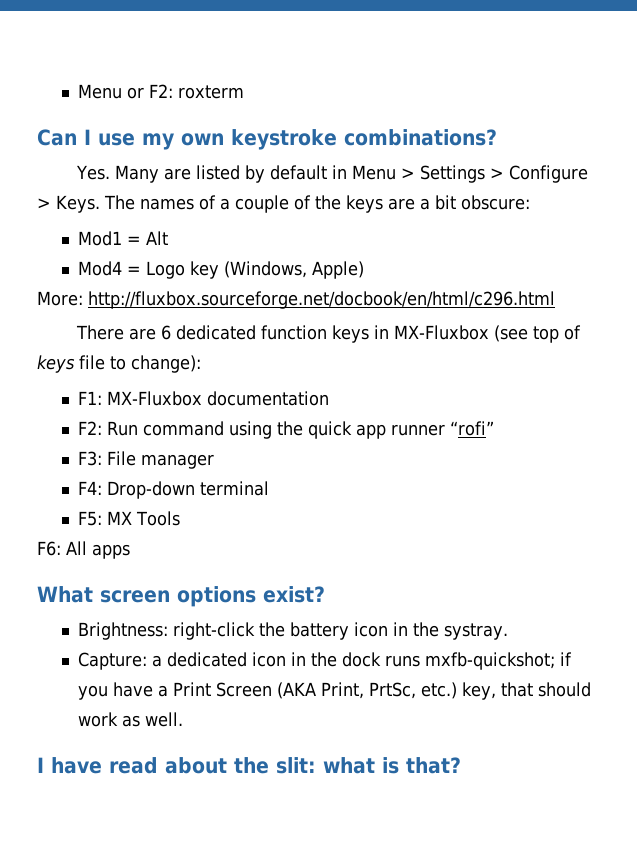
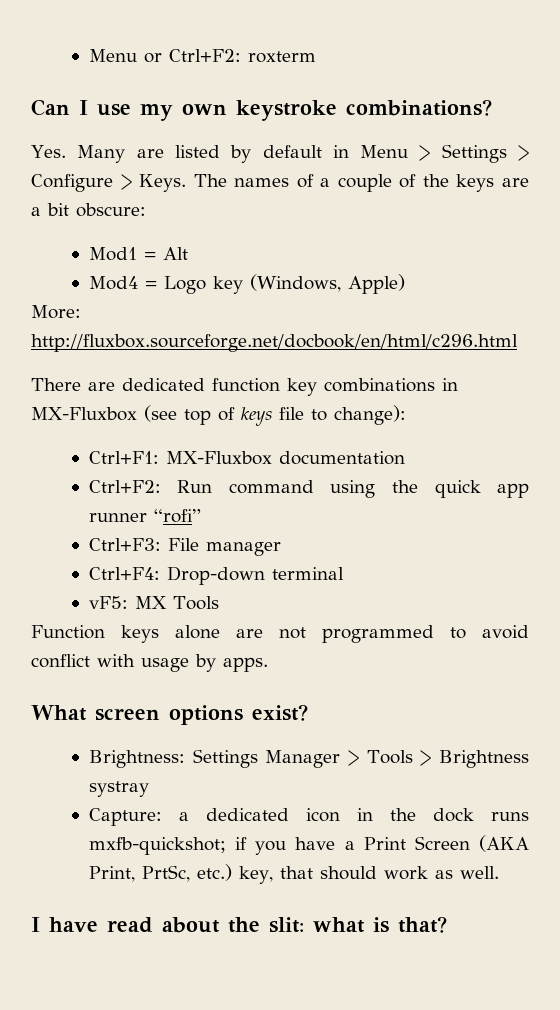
- Menu or F2: roxterm
+ Menu or Ctrl+F2: roxterm
- There are 6 dedicated function keys in MX-Fluxbox (see top of keys file to change):
+ There are dedicated function key combinations in MX-Fluxbox (see top of keys file to change):
- F1: MX-Fluxbox documentation
+ Ctrl+F1: MX-Fluxbox documentation
- F2: Run command using the quick app runner “rofi”
+ Ctrl+F2: Run command using the quick app runner “rofi”
- F3: File manager
+ Ctrl+F3: File manager
- F4: Drop-down terminal
+ Ctrl+F4: Drop-down terminal
- F5: MX Tools
+ vF5: MX Tools
- F6: All apps
+ Function keys alone are not programmed to avoid conflict with usage by apps.
- Brightness: right-click the battery icon in the systray.
+ Brightness: Settings Manager > Tools > Brightness systray

